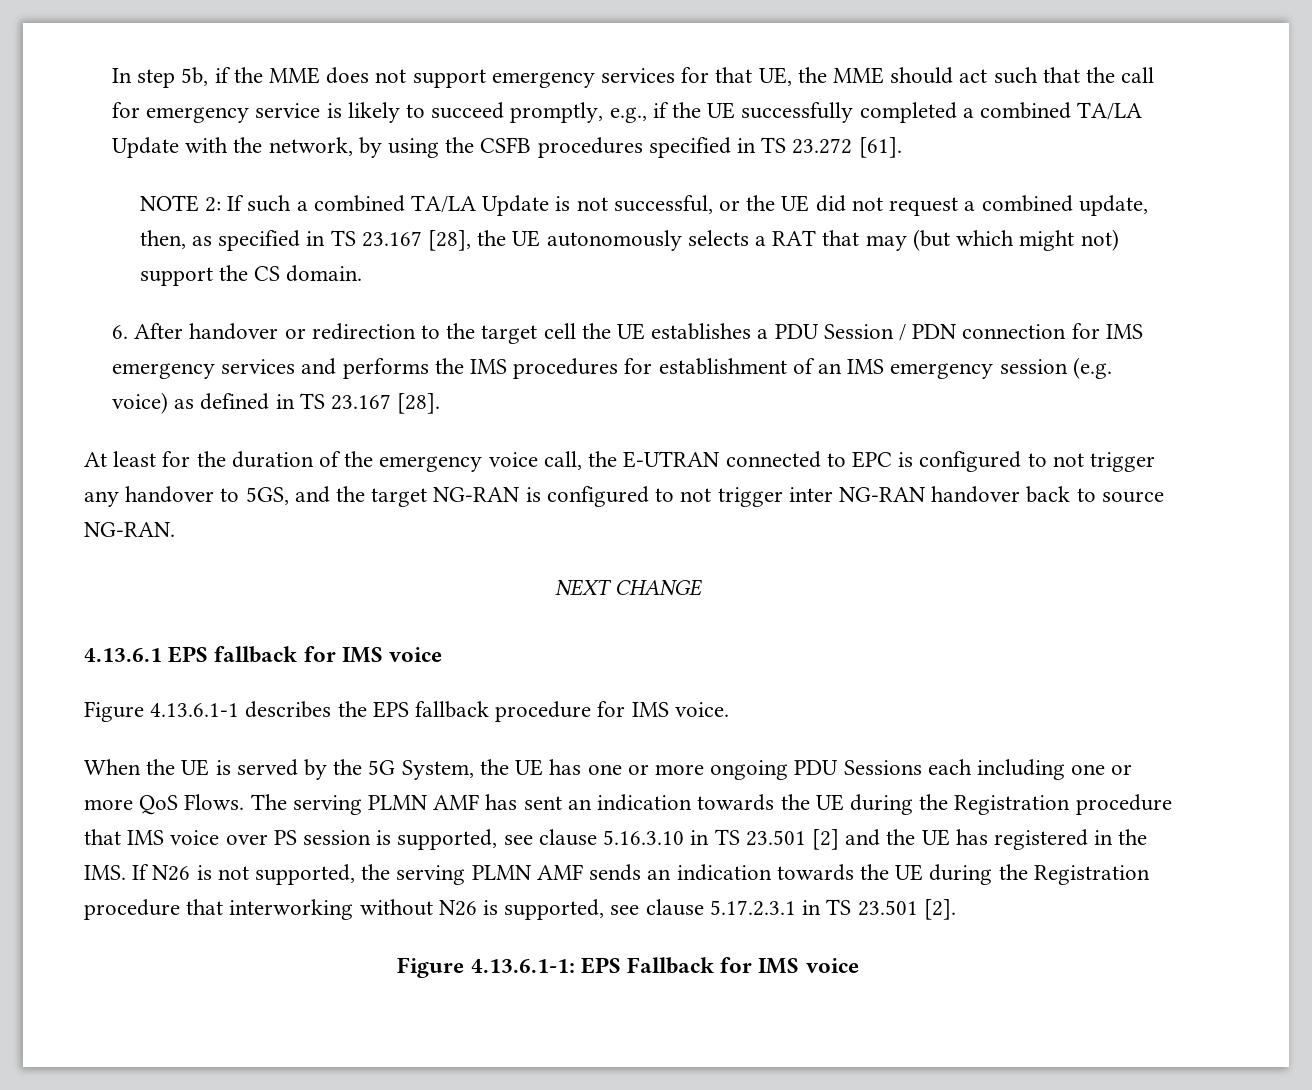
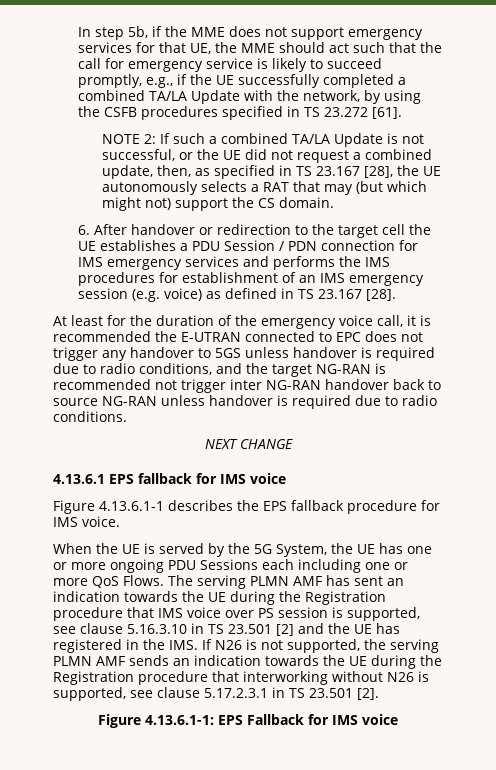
- At least for the duration of the emergency voice call, the E-UTRAN connected to EPC is configured to not trigger any handover to 5GS, and the target NG-RAN is configured to not trigger inter NG-RAN handover back to source NG-RAN.
+ At least for the duration of the emergency voice call, it is recommended the E-UTRAN connected to EPC does not trigger any handover to 5GS unless handover is required due to radio conditions, and the target NG-RAN is recommended not trigger inter NG-RAN handover back to source NG-RAN unless handover is required due to radio conditions.

